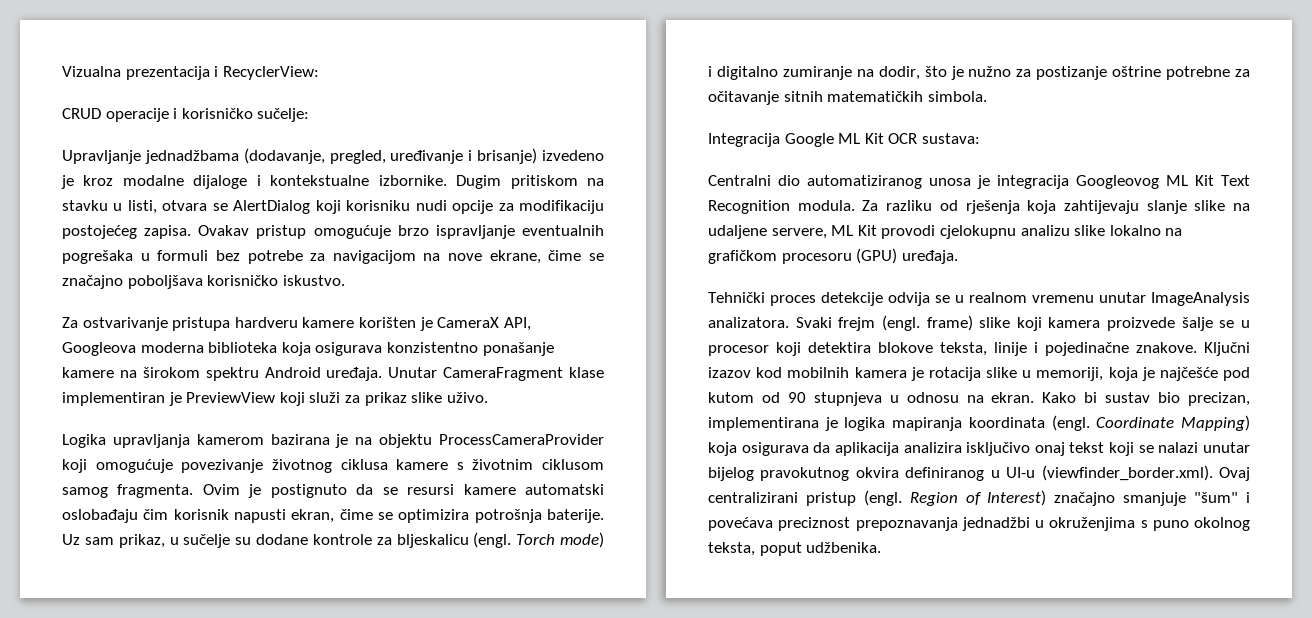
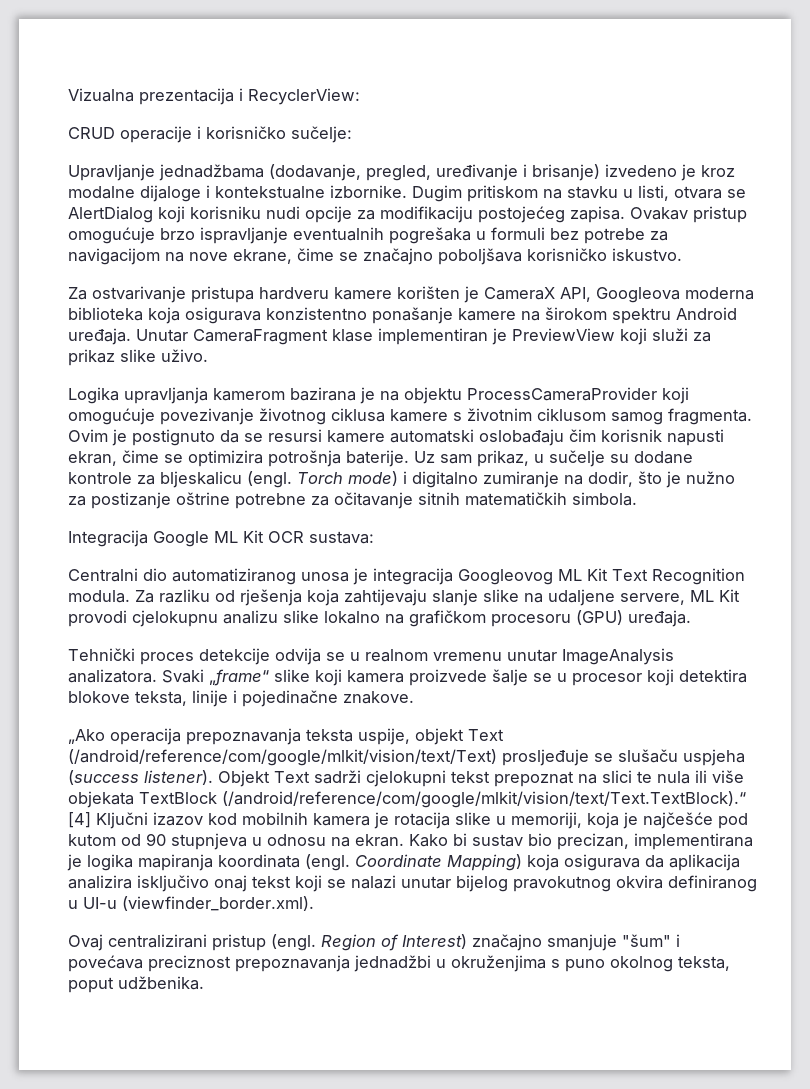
- Svaki frejm (engl. frame) slike koji kamera proizvede šalje se u procesor koji detektira blokove teksta, linije i pojedinačne znakove. Ključni izazov kod mobilnih kamera je rotacija slike u memoriji, koja je najčešće pod kutom od 90 stupnjeva u odnosu na ekran.
+ Svaki „frame“ slike koji kamera proizvede šalje se u procesor koji detektira blokove teksta, linije i pojedinačne znakove.
+ „Ako operacija prepoznavanja teksta uspije, objekt Text (/android/reference/com/google/mlkit/vision/text/Text) prosljeđuje se slušaču uspjeha (success listener). Objekt Text sadrži cjelokupni tekst prepoznat na slici te nula ili više objekata TextBlock (/android/reference/com/google/mlkit/vision/text/Text.TextBlock).“ [4] Ključni izazov kod mobilnih kamera je rotacija slike u memoriji, koja je najčešće pod kutom od 90 stupnjeva u odnosu na ekran.
- Coordinate Mapping) koja osigurava da aplikacija analizira isključivo onaj tekst koji se nalazi unutar bijelog pravokutnog okvira definiranog u UI-u (viewfinder_border.xml). Ovaj centralizirani pristup (engl.
+ Coordinate Mapping) koja osigurava da aplikacija analizira isključivo onaj tekst koji se nalazi unutar bijelog pravokutnog okvira definiranog u UI-u (viewfinder_border.xml).
+ Ovaj centralizirani pristup (engl.

